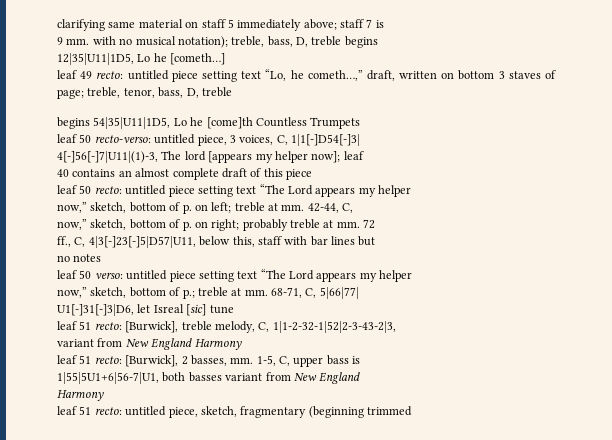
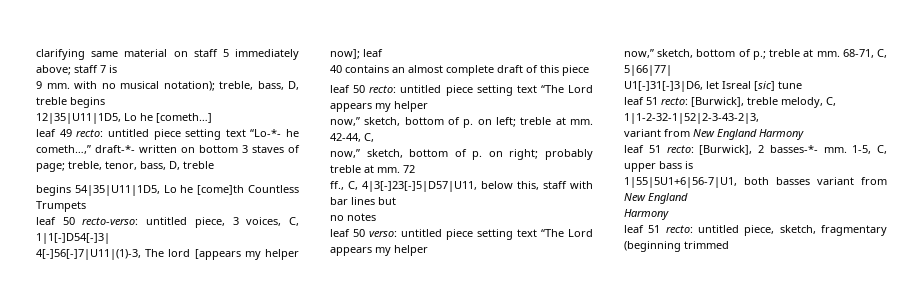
- leaf 49 recto: untitled piece setting text “Lo, he cometh…,” draft, written on bottom 3 staves of page; treble, tenor, bass, D, treble
+ leaf 49 recto: untitled piece setting text “Lo-*- he cometh…,” draft-*- written on bottom 3 staves of page; treble, tenor, bass, D, treble
- leaf 51 recto: [Burwick], 2 basses, mm.
+ leaf 51 recto: [Burwick], 2 basses-*- mm.

